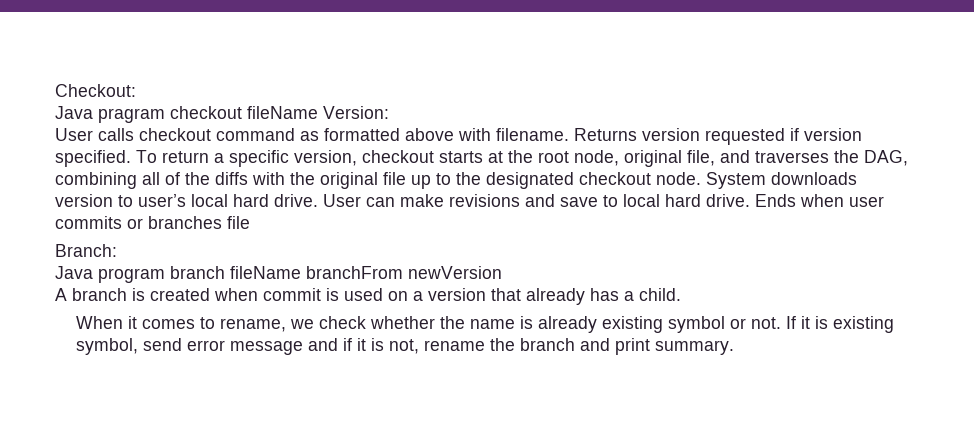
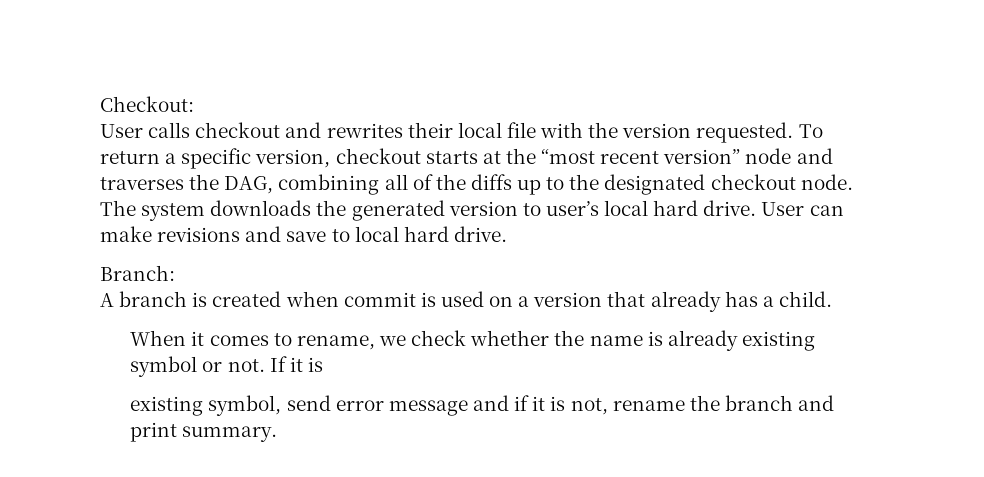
- Java pragram checkout fileName Version:
- User calls checkout command as formatted above with filename. Returns version requested if version specified.
+ User calls checkout and rewrites their local file with the version requested.
- To return a specific version, checkout starts at the root node, original file, and traverses the DAG, combining all of the diffs with the original file up to the designated checkout node.
+ To return a specific version, checkout starts at the “most recent version” node and traverses the DAG, combining all of the diffs up to the designated checkout node.
- System downloads version to user’s local hard drive.
+ The system downloads the generated version to user’s local hard drive.
- User can make revisions and save to local hard drive. Ends when user commits or branches file
+ User can make revisions and save to local hard drive.
  Branch:
- Java program branch fileName branchFrom newVersion
- If it is existing symbol, send error message and if it is not, rename the branch and print summary.
+ If it is
+ existing symbol, send error message and if it is not, rename the branch and print summary.

